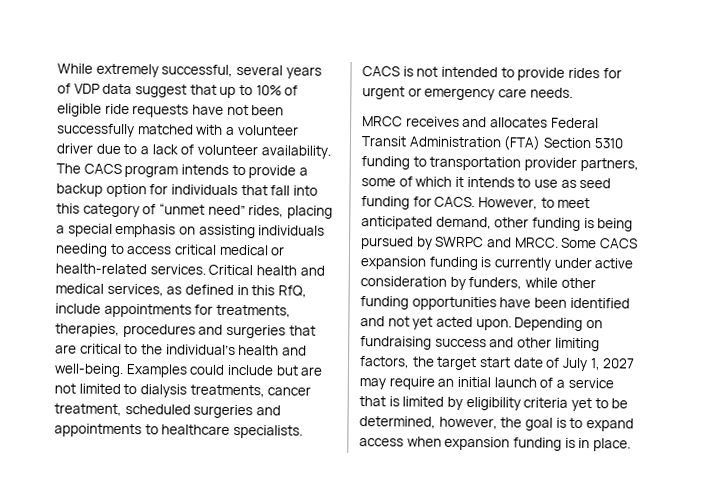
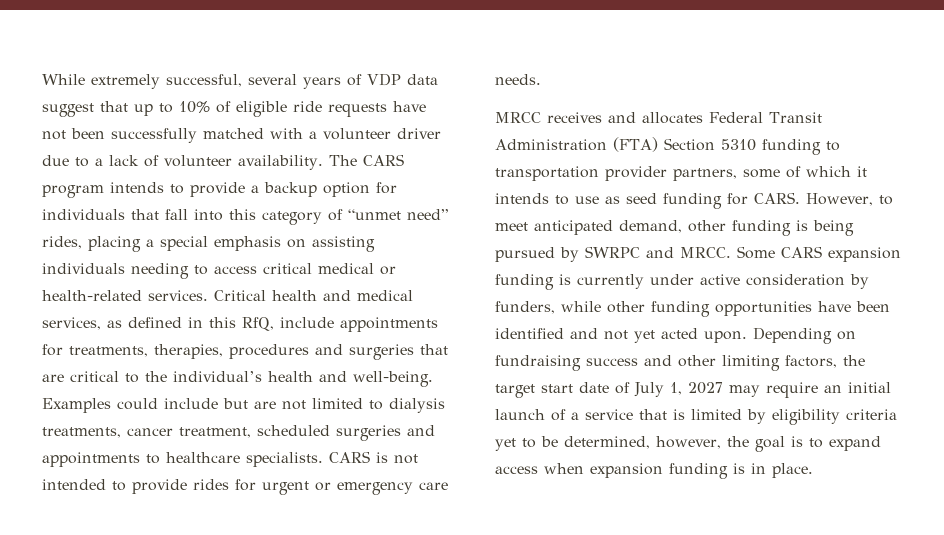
- The CACS program intends to provide a backup option for individuals that fall into this category of “unmet need” rides, placing a special emphasis on assisting individuals needing to access critical medical or health-related services.
+ The CARS program intends to provide a backup option for individuals that fall into this category of “unmet need” rides, placing a special emphasis on assisting individuals needing to access critical medical or health-related services.
- CACS is not intended to provide rides for urgent or emergency care needs.
+ CARS is not intended to provide rides for urgent or emergency care needs.
- MRCC receives and allocates Federal Transit Administration (FTA) Section 5310 funding to transportation provider partners, some of which it intends to use as seed funding for CACS.
+ MRCC receives and allocates Federal Transit Administration (FTA) Section 5310 funding to transportation provider partners, some of which it intends to use as seed funding for CARS.
- Some CACS expansion funding is currently under active consideration by funders, while other funding opportunities have been identified and not yet acted upon.
+ Some CARS expansion funding is currently under active consideration by funders, while other funding opportunities have been identified and not yet acted upon.

